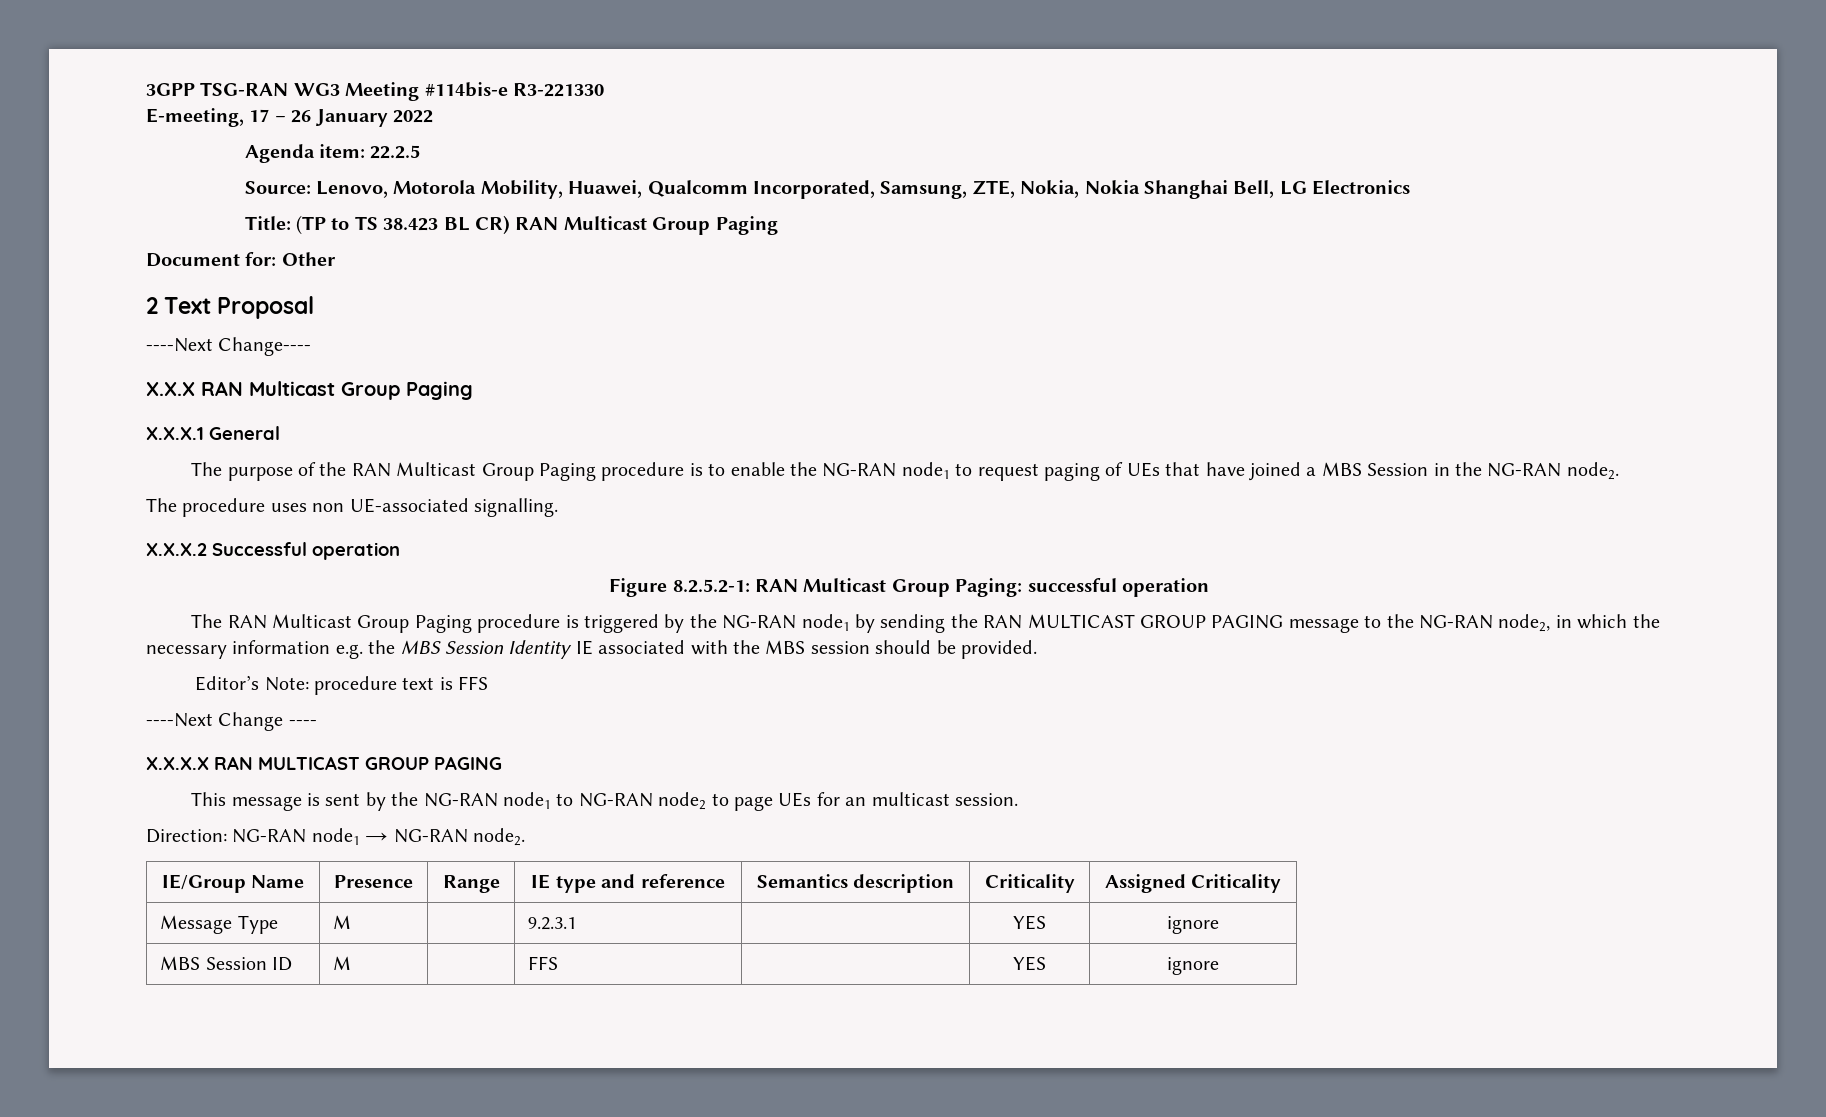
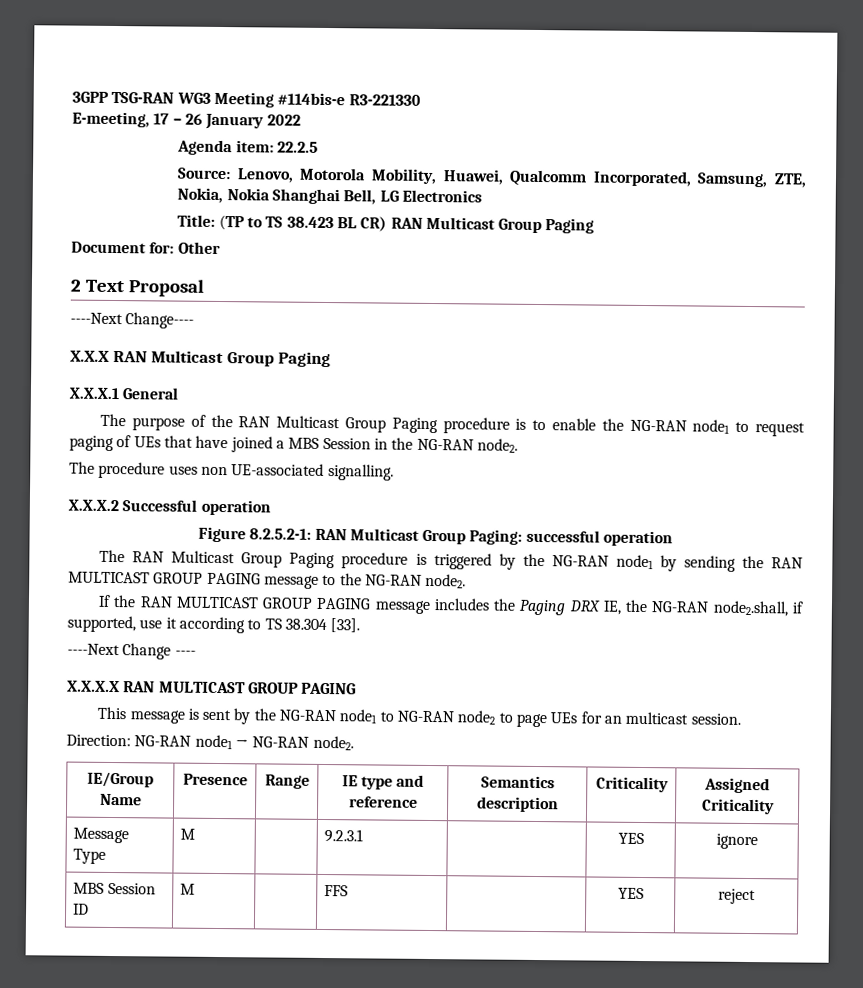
- The RAN Multicast Group Paging procedure is triggered by the NG-RAN node1 by sending the RAN MULTICAST GROUP PAGING message to the NG-RAN node2, in which the necessary information e.g. the MBS Session Identity IE associated with the MBS session should be provided.
- Editor’s Note: procedure text is FFS
+ The RAN Multicast Group Paging procedure is triggered by the NG-RAN node1 by sending the RAN MULTICAST GROUP PAGING message to the NG-RAN node2.
+ If the RAN MULTICAST GROUP PAGING message includes the Paging DRX IE, the NG-RAN node2.shall, if supported, use it according to TS 38.304 [33].
- MBS Session ID | M | | FFS | | YES | ignore
+ MBS Session ID | M | | FFS | | YES | reject

